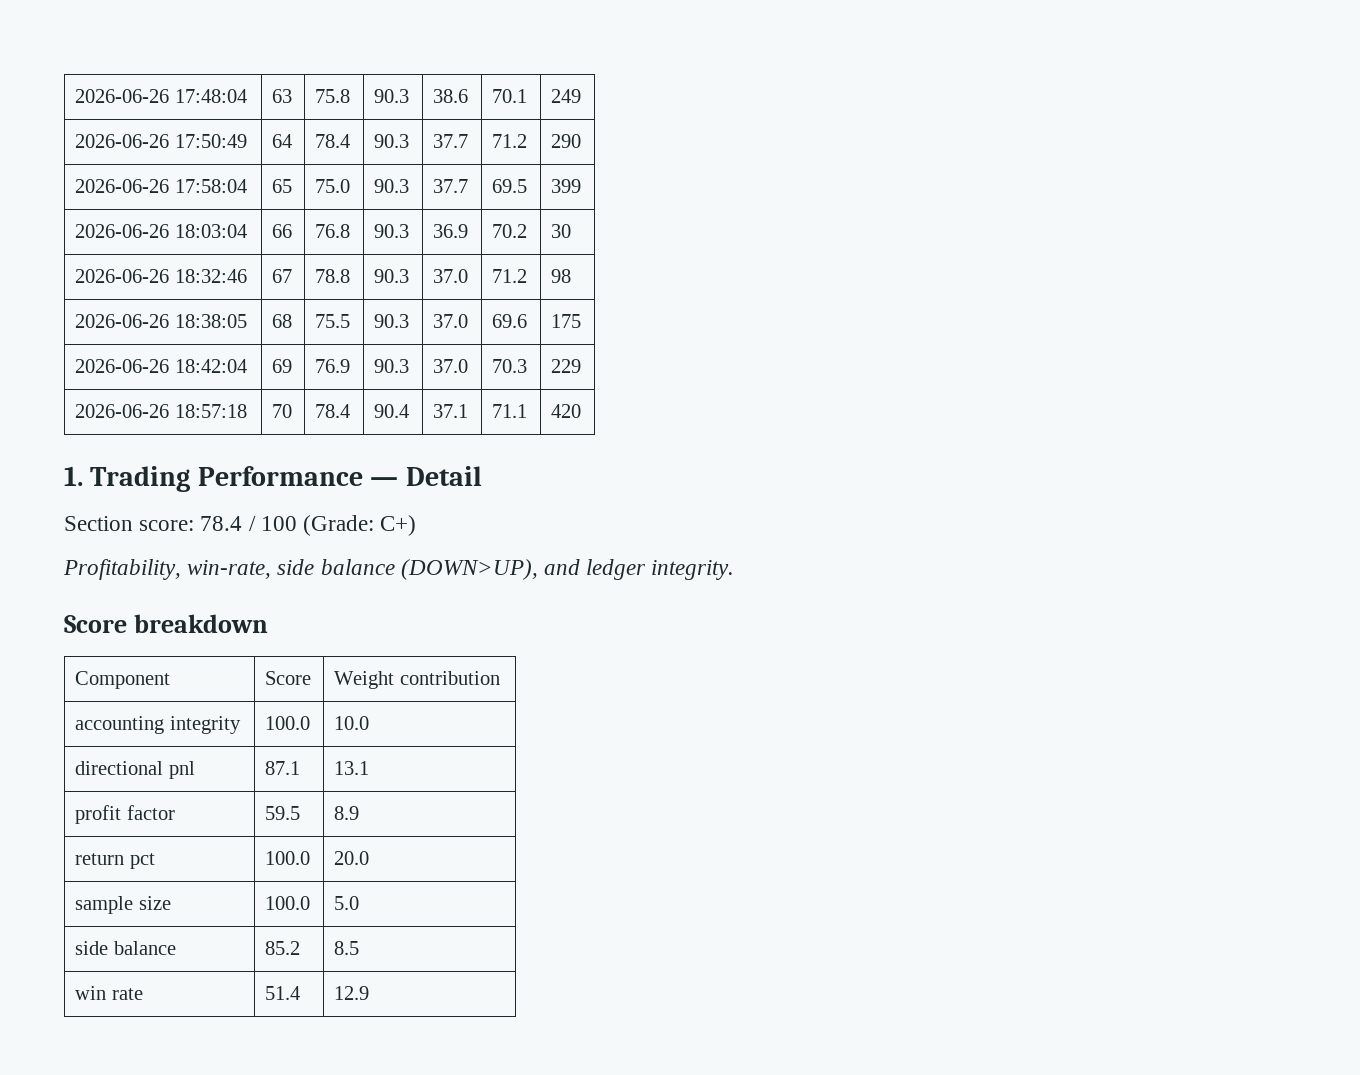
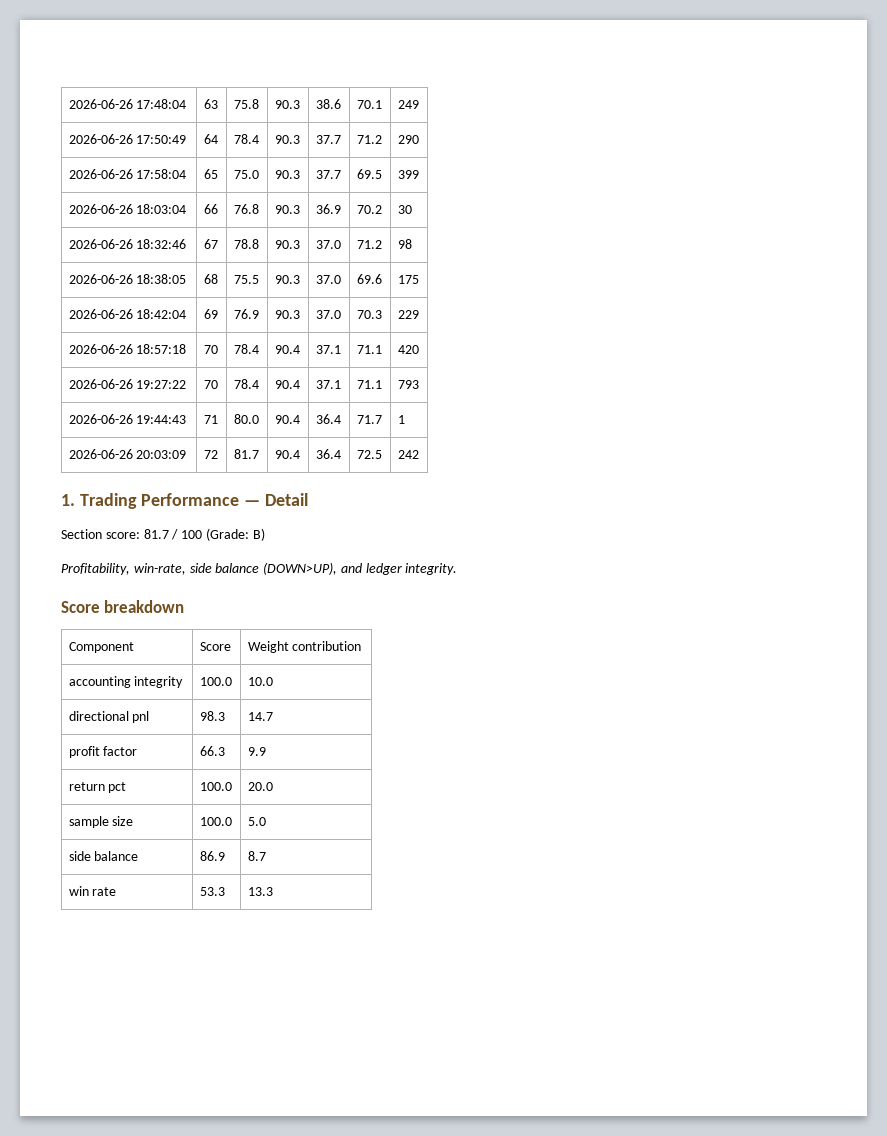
+ 2026-06-26 19:27:22 | 70 | 78.4 | 90.4 | 37.1 | 71.1 | 793
+ 2026-06-26 19:44:43 | 71 | 80.0 | 90.4 | 36.4 | 71.7 | 1
+ 2026-06-26 20:03:09 | 72 | 81.7 | 90.4 | 36.4 | 72.5 | 242
- Section score: 78.4 / 100 (Grade: C+)
+ Section score: 81.7 / 100 (Grade: B)
- directional pnl | 87.1 | 13.1
+ directional pnl | 98.3 | 14.7
- profit factor | 59.5 | 8.9
+ profit factor | 66.3 | 9.9
- side balance | 85.2 | 8.5
+ side balance | 86.9 | 8.7
- win rate | 51.4 | 12.9
+ win rate | 53.3 | 13.3

